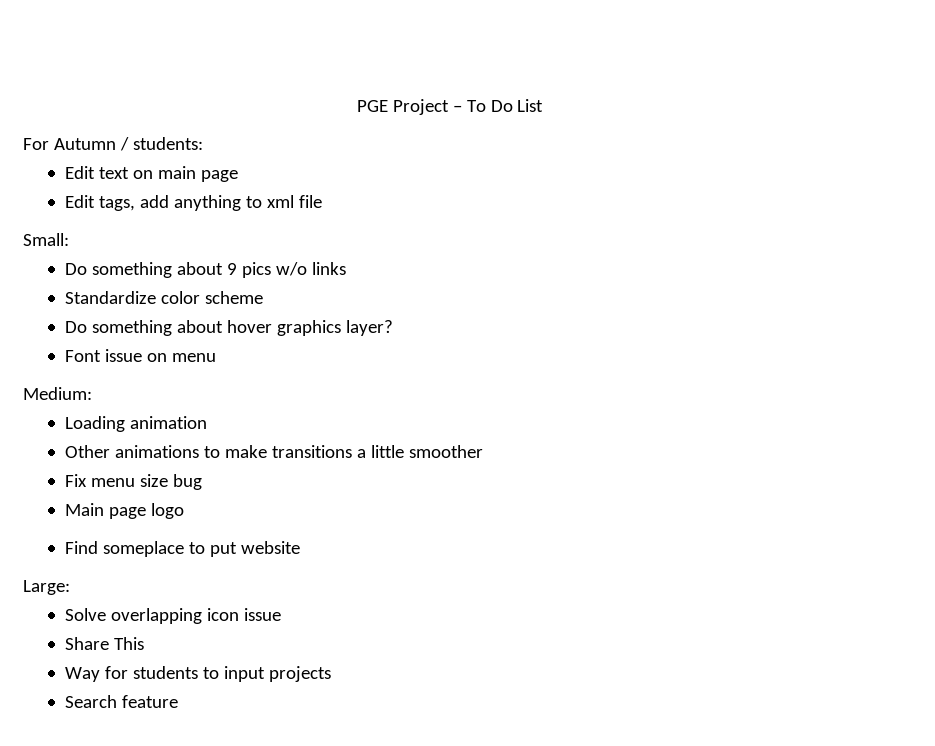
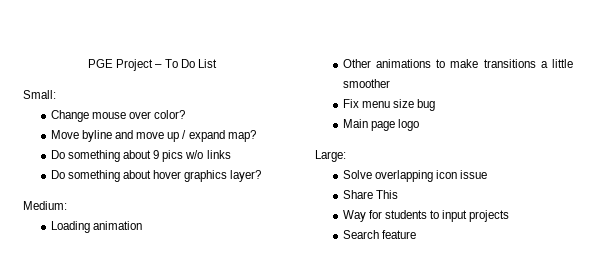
- For Autumn / students:
- Edit text on main page
- Edit tags, add anything to xml file
  Small:
+ Change mouse over color?
+ Move byline and move up / expand map?
- Standardize color scheme
- Font issue on menu
- Find someplace to put website

